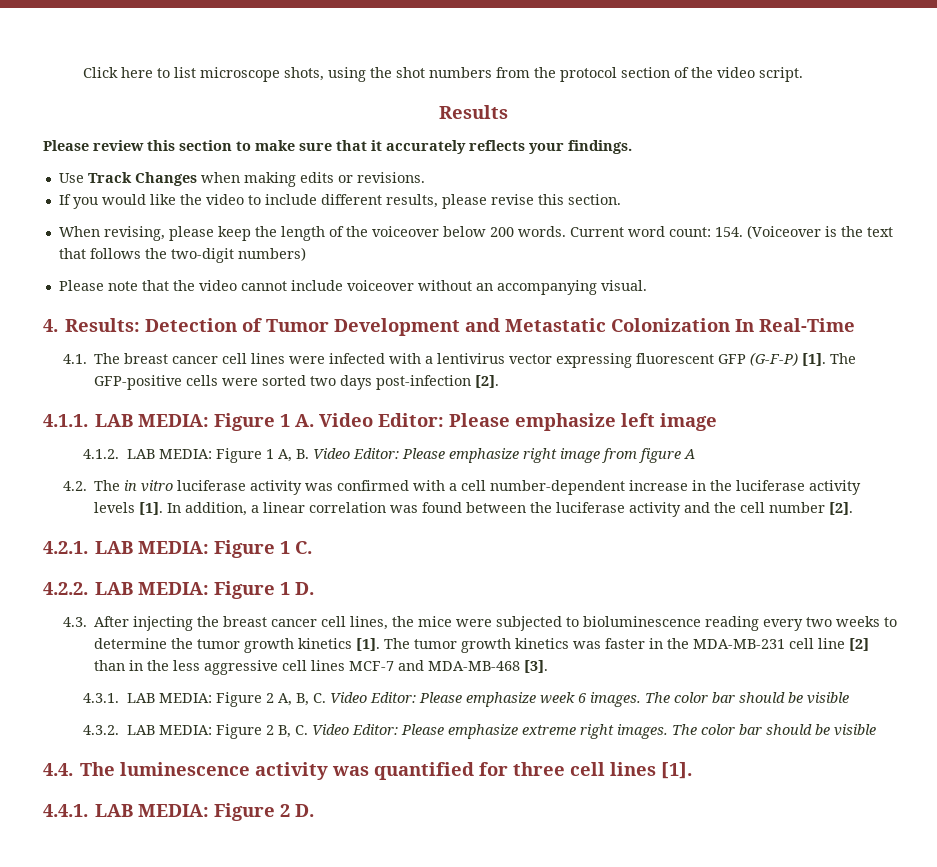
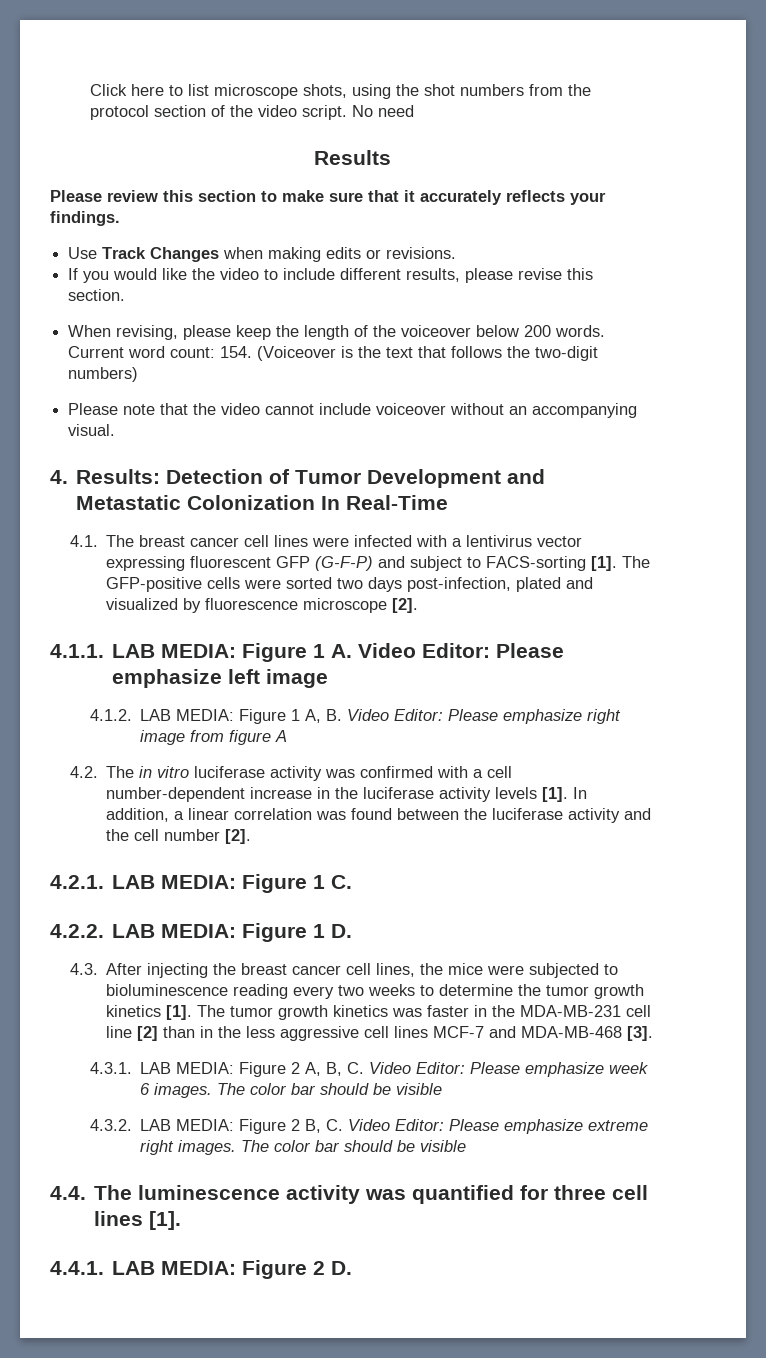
+ No need
- 4.1. The breast cancer cell lines were infected with a lentivirus vector expressing fluorescent GFP (G-F-P) [1].
+ 4.1. The breast cancer cell lines were infected with a lentivirus vector expressing fluorescent GFP (G-F-P) and subject to FACS-sorting [1].
- The GFP-positive cells were sorted two days post-infection [2].
+ The GFP-positive cells were sorted two days post-infection, plated and visualized by fluorescence microscope [2].

